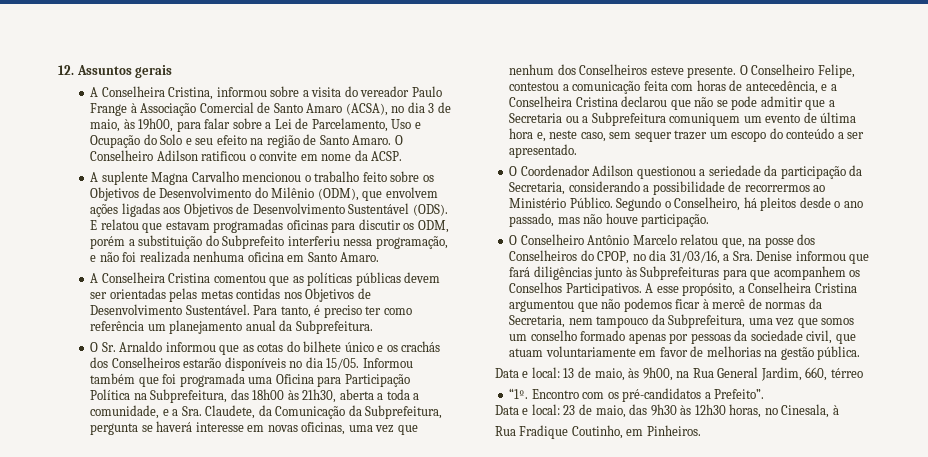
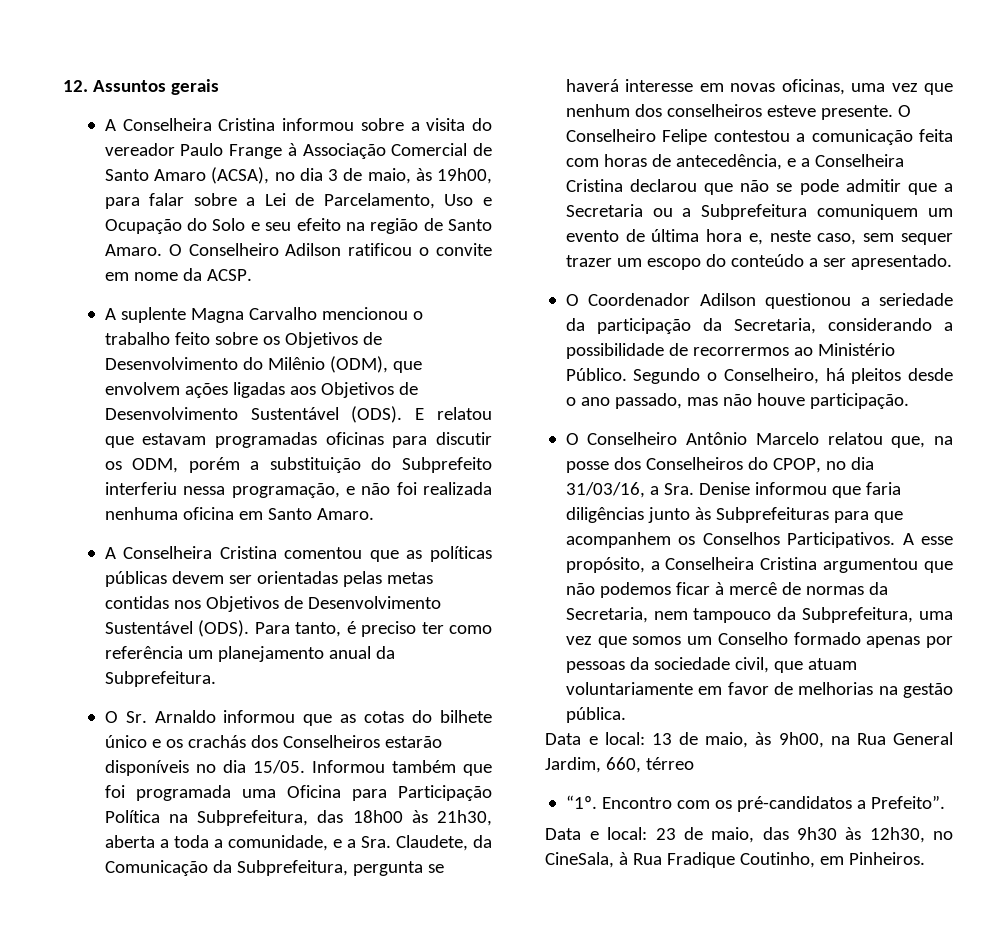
- A Conselheira Cristina, informou sobre a visita do vereador Paulo Frange à Associação Comercial de Santo Amaro (ACSA), no dia 3 de maio, às 19h00, para falar sobre a Lei de Parcelamento, Uso e Ocupação do Solo e seu efeito na região de Santo Amaro.
+ A Conselheira Cristina informou sobre a visita do vereador Paulo Frange à Associação Comercial de Santo Amaro (ACSA), no dia 3 de maio, às 19h00, para falar sobre a Lei de Parcelamento, Uso e Ocupação do Solo e seu efeito na região de Santo Amaro.
- A Conselheira Cristina comentou que as políticas públicas devem ser orientadas pelas metas contidas nos Objetivos de Desenvolvimento Sustentável.
+ A Conselheira Cristina comentou que as políticas públicas devem ser orientadas pelas metas contidas nos Objetivos de Desenvolvimento Sustentável (ODS).
- Informou também que foi programada uma Oficina para Participação Política na Subprefeitura, das 18h00 às 21h30, aberta a toda a comunidade, e a Sra. Claudete, da Comunicação da Subprefeitura, pergunta se haverá interesse em novas oficinas, uma vez que nenhum dos Conselheiros esteve presente.
+ Informou também que foi programada uma Oficina para Participação Política na Subprefeitura, das 18h00 às 21h30, aberta a toda a comunidade, e a Sra. Claudete, da Comunicação da Subprefeitura, pergunta se haverá interesse em novas oficinas, uma vez que nenhum dos conselheiros esteve presente.
- O Conselheiro Felipe, contestou a comunicação feita com horas de antecedência, e a Conselheira Cristina declarou que não se pode admitir que a Secretaria ou a Subprefeitura comuniquem um evento de última hora e, neste caso, sem sequer trazer um escopo do conteúdo a ser apresentado.
+ O Conselheiro Felipe contestou a comunicação feita com horas de antecedência, e a Conselheira Cristina declarou que não se pode admitir que a Secretaria ou a Subprefeitura comuniquem um evento de última hora e, neste caso, sem sequer trazer um escopo do conteúdo a ser apresentado.
- O Conselheiro Antônio Marcelo relatou que, na posse dos Conselheiros do CPOP, no dia 31/03/16, a Sra. Denise informou que fará diligências junto às Subprefeituras para que acompanhem os Conselhos Participativos.
+ O Conselheiro Antônio Marcelo relatou que, na posse dos Conselheiros do CPOP, no dia 31/03/16, a Sra. Denise informou que faria diligências junto às Subprefeituras para que acompanhem os Conselhos Participativos.
- A esse propósito, a Conselheira Cristina argumentou que não podemos ficar à mercê de normas da Secretaria, nem tampouco da Subprefeitura, uma vez que somos um conselho formado apenas por pessoas da sociedade civil, que atuam voluntariamente em favor de melhorias na gestão pública.
+ A esse propósito, a Conselheira Cristina argumentou que não podemos ficar à mercê de normas da Secretaria, nem tampouco da Subprefeitura, uma vez que somos um Conselho formado apenas por pessoas da sociedade civil, que atuam voluntariamente em favor de melhorias na gestão pública.
- Data e local: 23 de maio, das 9h30 às 12h30 horas, no Cinesala, à
- Rua Fradique Coutinho, em Pinheiros.
+ Data e local: 23 de maio, das 9h30 às 12h30, no CineSala, à Rua Fradique Coutinho, em Pinheiros.

